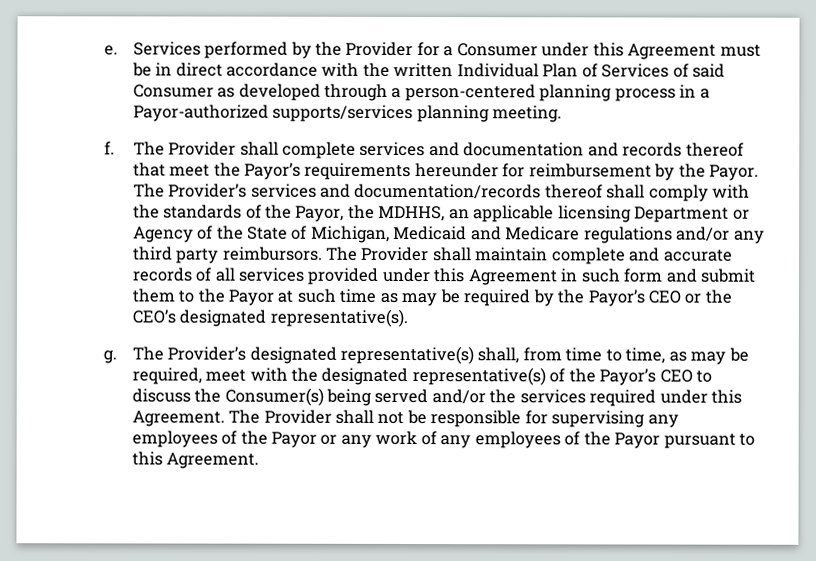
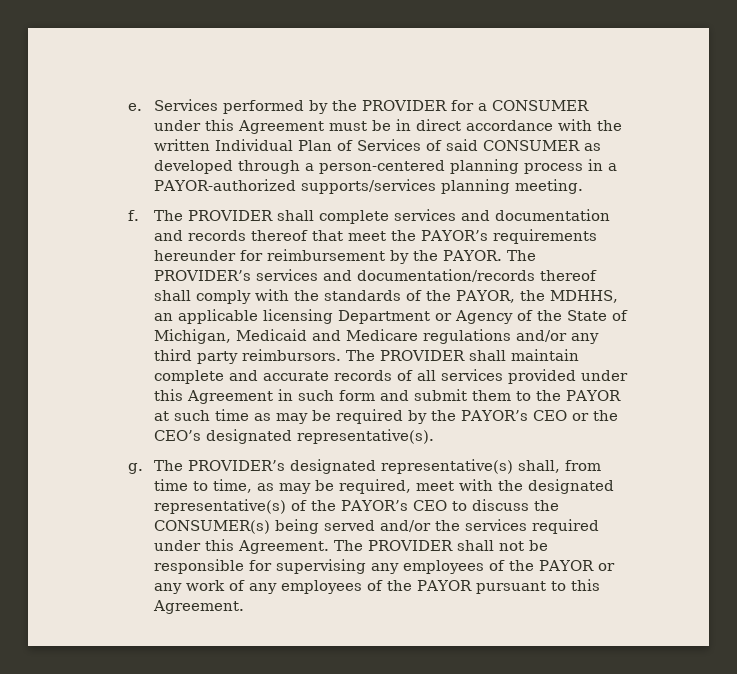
- Services performed by the Provider for a Consumer under this Agreement must be in direct accordance with the written Individual Plan of Services of said Consumer as developed through a person-centered planning process in a Payor-authorized supports/services planning meeting.
+ Services performed by the PROVIDER for a CONSUMER under this Agreement must be in direct accordance with the written Individual Plan of Services of said CONSUMER as developed through a person-centered planning process in a PAYOR-authorized supports/services planning meeting.
- The Provider shall complete services and documentation and records thereof that meet the Payor’s requirements hereunder for reimbursement by the Payor. The Provider’s services and documentation/records thereof shall comply with the standards of the Payor, the MDHHS, an applicable licensing Department or Agency of the State of Michigan, Medicaid and Medicare regulations and/or any third party reimbursors.
+ The PROVIDER shall complete services and documentation and records thereof that meet the PAYOR’s requirements hereunder for reimbursement by the PAYOR. The PROVIDER’s services and documentation/records thereof shall comply with the standards of the PAYOR, the MDHHS, an applicable licensing Department or Agency of the State of Michigan, Medicaid and Medicare regulations and/or any third party reimbursors.
- The Provider shall maintain complete and accurate records of all services provided under this Agreement in such form and submit them to the Payor at such time as may be required by the Payor’s CEO or the CEO’s designated representative(s).
+ The PROVIDER shall maintain complete and accurate records of all services provided under this Agreement in such form and submit them to the PAYOR at such time as may be required by the PAYOR’s CEO or the CEO’s designated representative(s).
- The Provider’s designated representative(s) shall, from time to time, as may be required, meet with the designated representative(s) of the Payor’s CEO to discuss the Consumer(s) being served and/or the services required under this Agreement.
+ The PROVIDER’s designated representative(s) shall, from time to time, as may be required, meet with the designated representative(s) of the PAYOR’s CEO to discuss the CONSUMER(s) being served and/or the services required under this Agreement.
- The Provider shall not be responsible for supervising any employees of the Payor or any work of any employees of the Payor pursuant to this Agreement.
+ The PROVIDER shall not be responsible for supervising any employees of the PAYOR or any work of any employees of the PAYOR pursuant to this Agreement.

